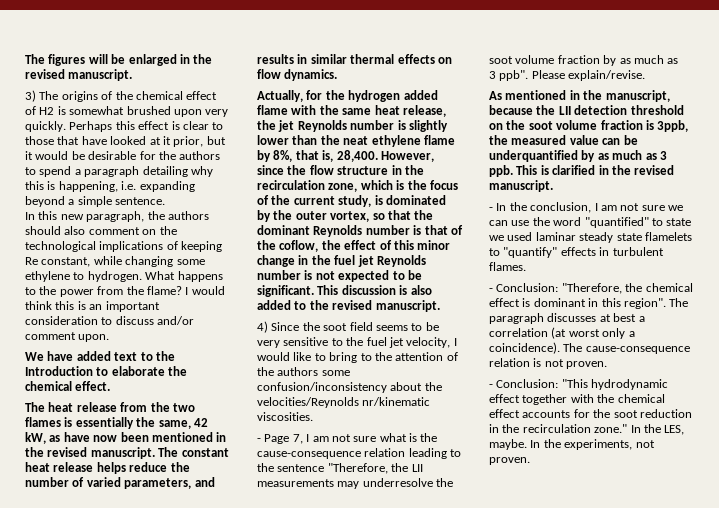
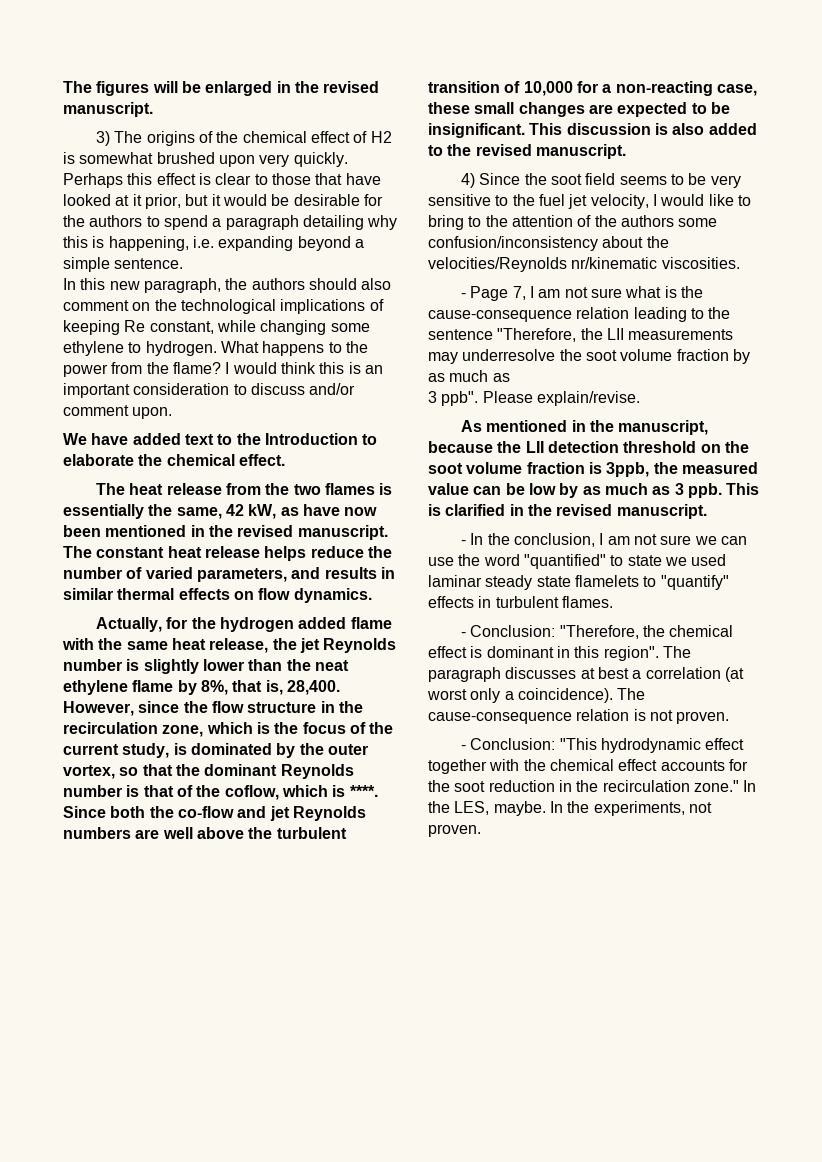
- However, since the flow structure in the recirculation zone, which is the focus of the current study, is dominated by the outer vortex, so that the dominant Reynolds number is that of the coflow, the effect of this minor change in the fuel jet Reynolds number is not expected to be significant.
+ However, since the flow structure in the recirculation zone, which is the focus of the current study, is dominated by the outer vortex, so that the dominant Reynolds number is that of the coflow, which is ****. Since both the co-flow and jet Reynolds numbers are well above the turbulent transition of 10,000 for a non-reacting case, these small changes are expected to be insignificant.
- As mentioned in the manuscript, because the LII detection threshold on the soot volume fraction is 3ppb, the measured value can be underquantified by as much as 3 ppb.
+ As mentioned in the manuscript, because the LII detection threshold on the soot volume fraction is 3ppb, the measured value can be low by as much as 3 ppb.

